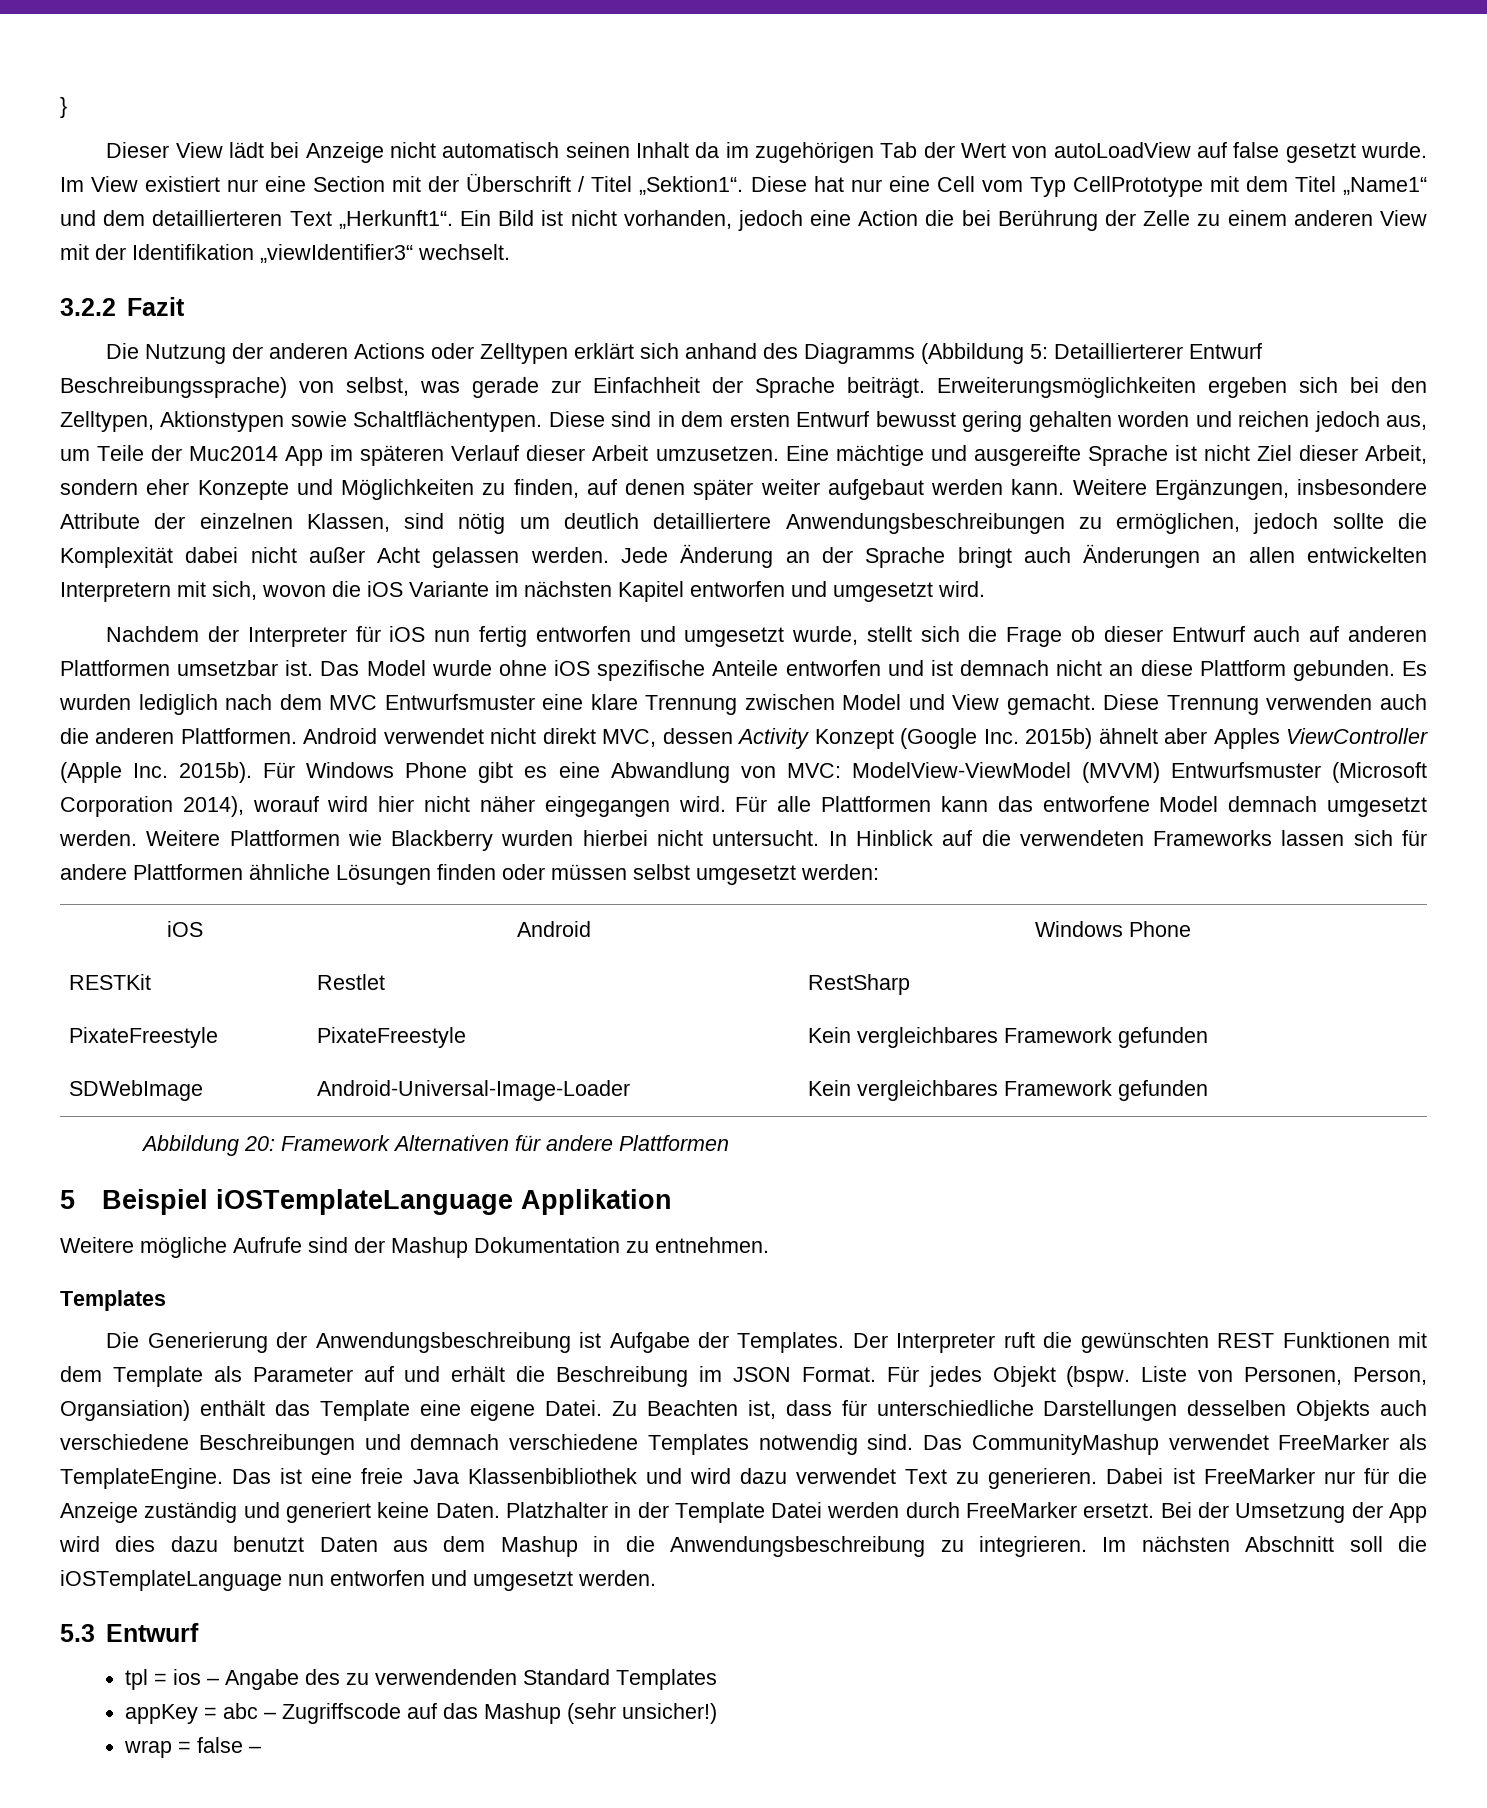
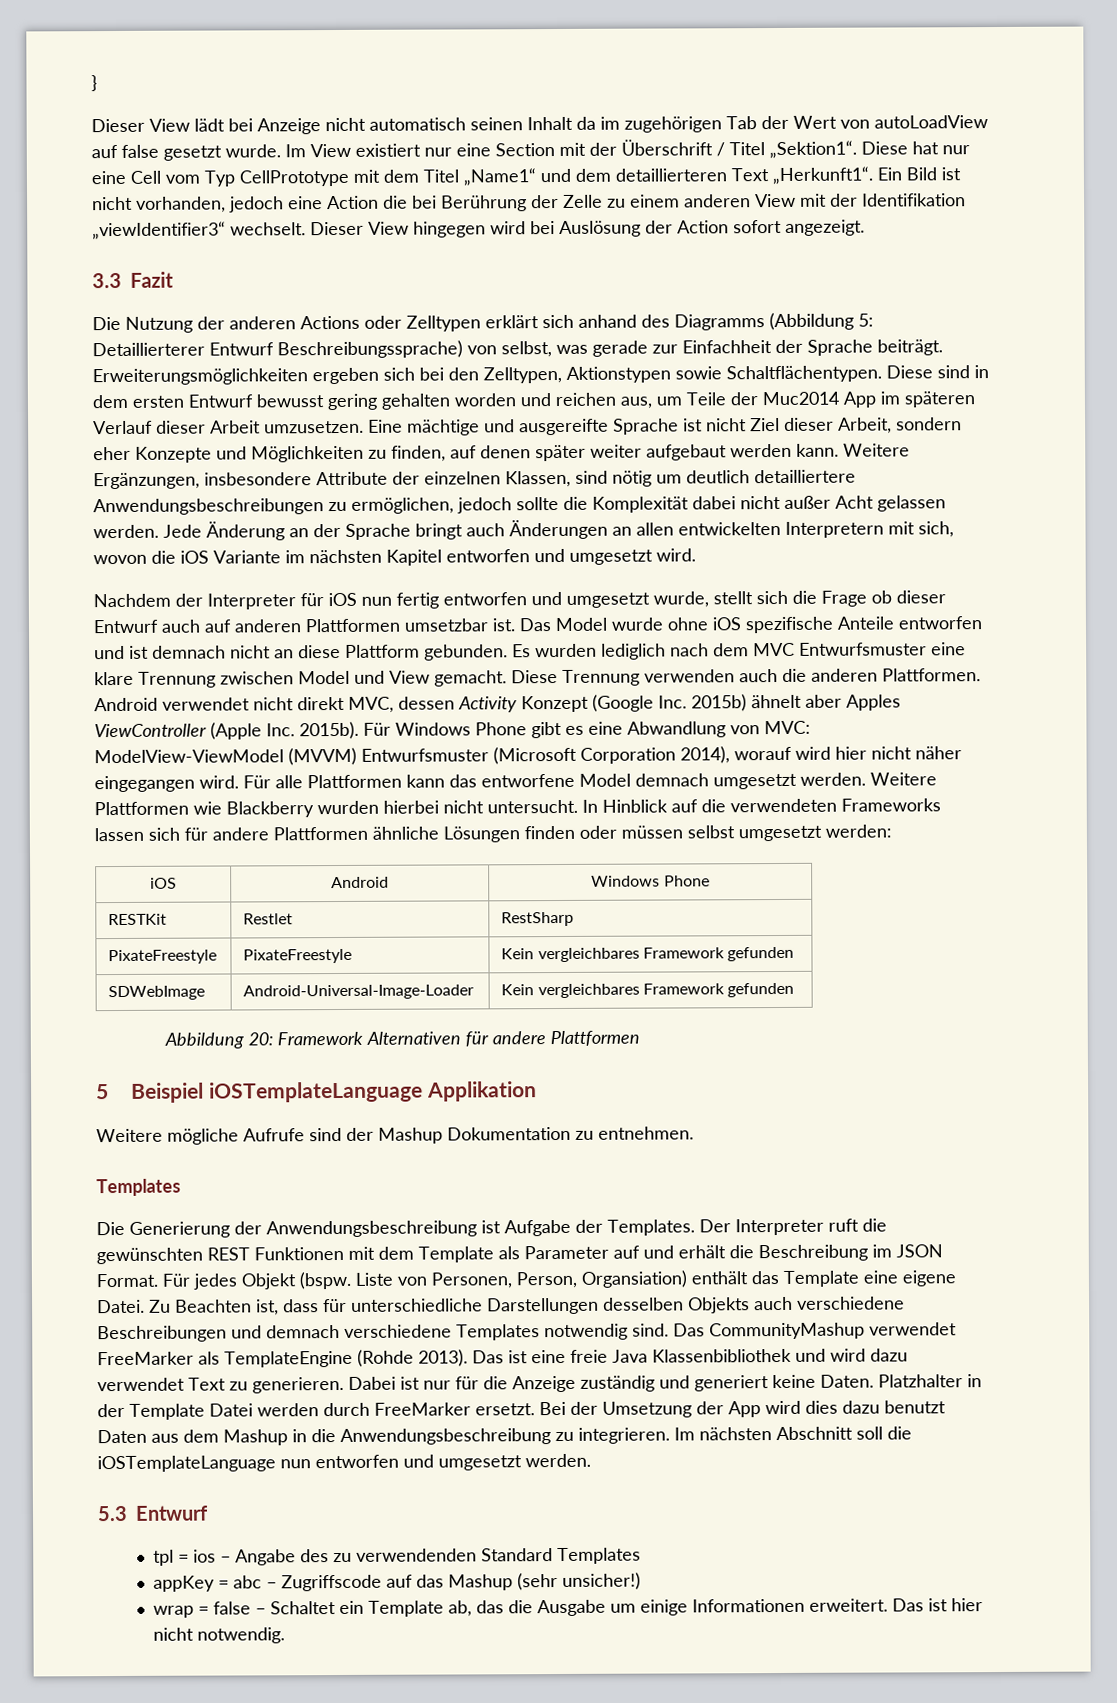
- Ein Bild ist nicht vorhanden, jedoch eine Action die bei Berührung der Zelle zu einem anderen View mit der Identifikation „viewIdentifier3“ wechselt.
- 3.2.2 Fazit
+ Ein Bild ist nicht vorhanden, jedoch eine Action die bei Berührung der Zelle zu einem anderen View mit der Identifikation „viewIdentifier3“ wechselt. Dieser View hingegen wird bei Auslösung der Action sofort angezeigt.
+ 3.3 Fazit
- Diese sind in dem ersten Entwurf bewusst gering gehalten worden und reichen jedoch aus, um Teile der Muc2014 App im späteren Verlauf dieser Arbeit umzusetzen.
+ Diese sind in dem ersten Entwurf bewusst gering gehalten worden und reichen aus, um Teile der Muc2014 App im späteren Verlauf dieser Arbeit umzusetzen.
- Das CommunityMashup verwendet FreeMarker als TemplateEngine.
+ Das CommunityMashup verwendet FreeMarker als TemplateEngine (Rohde 2013).
- Dabei ist FreeMarker nur für die Anzeige zuständig und generiert keine Daten.
+ Dabei ist nur für die Anzeige zuständig und generiert keine Daten.
- wrap = false –
+ wrap = false – Schaltet ein Template ab, das die Ausgabe um einige Informationen erweitert. Das ist hier nicht notwendig.

